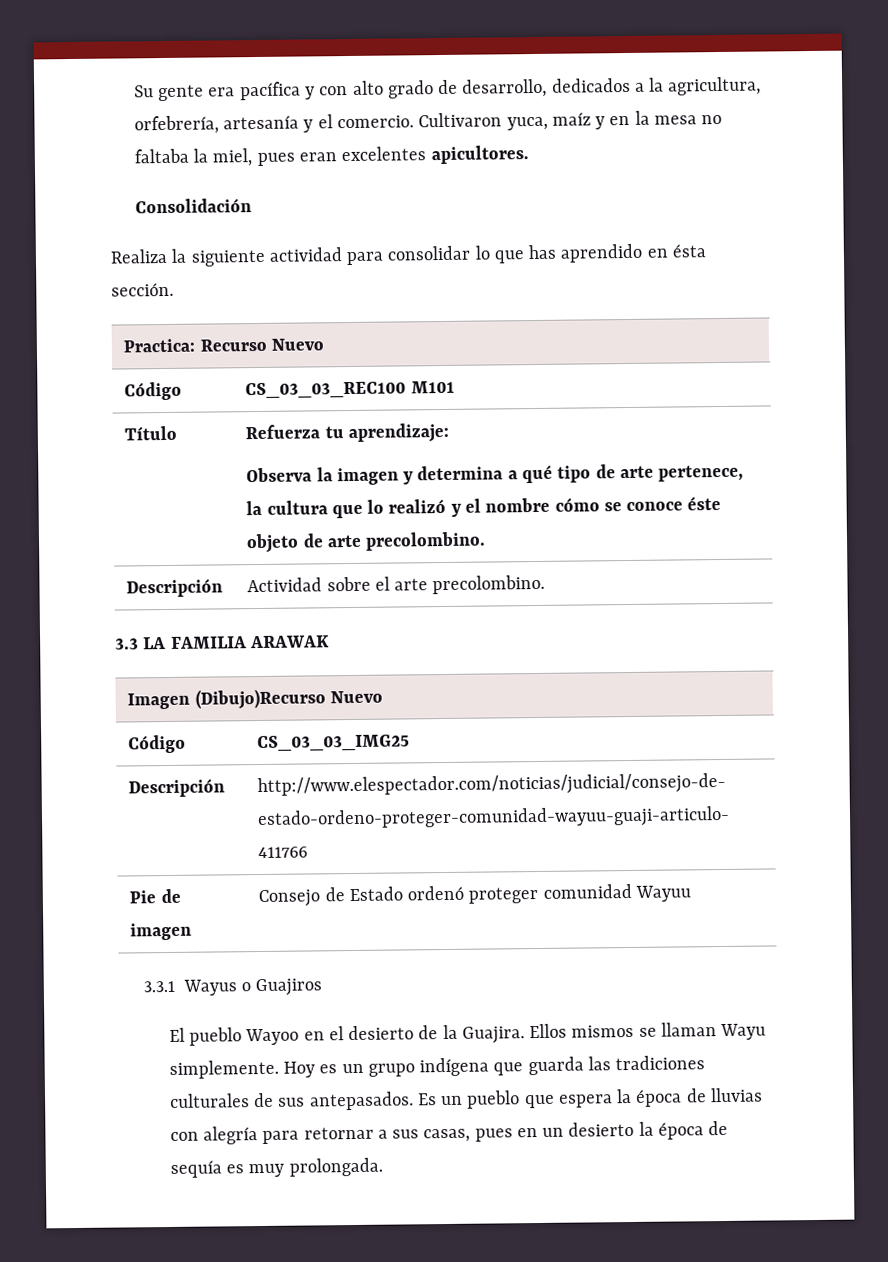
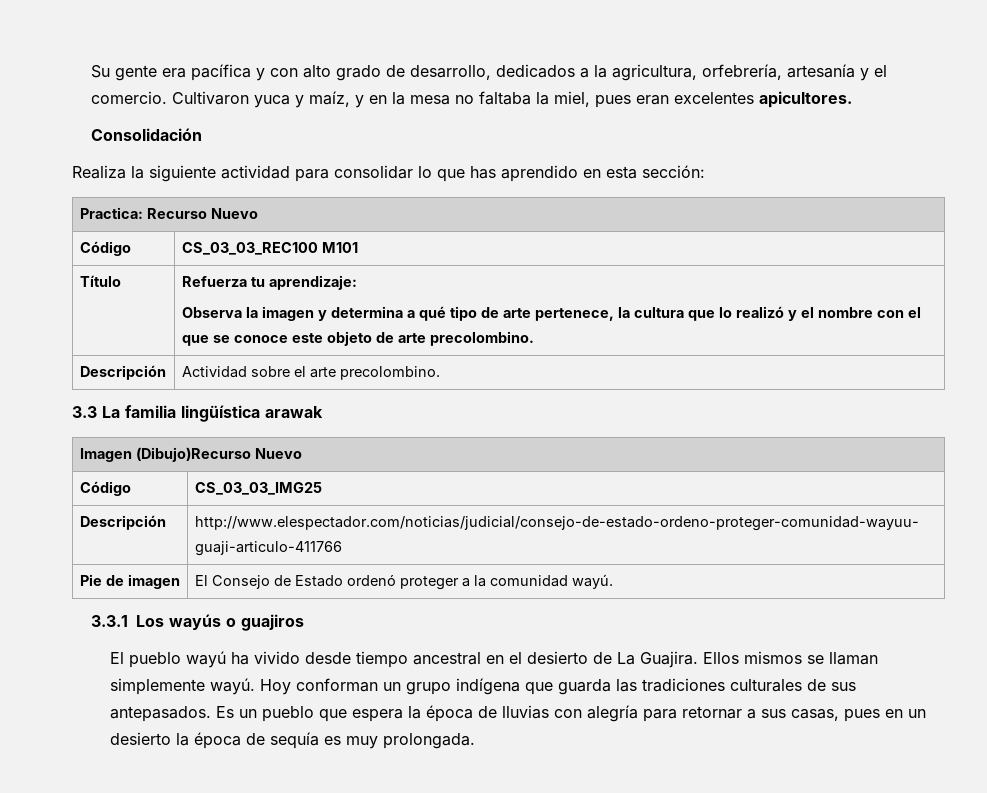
- Cultivaron yuca, maíz y en la mesa no faltaba la miel, pues eran excelentes apicultores.
+ Cultivaron yuca y maíz, y en la mesa no faltaba la miel, pues eran excelentes apicultores.
- Realiza la siguiente actividad para consolidar lo que has aprendido en ésta sección.
+ Realiza la siguiente actividad para consolidar lo que has aprendido en esta sección:
  Título | Refuerza tu aprendizaje:
- Observa la imagen y determina a qué tipo de arte pertenece, la cultura que lo realizó y el nombre cómo se conoce éste objeto de arte precolombino.
+ Observa la imagen y determina a qué tipo de arte pertenece, la cultura que lo realizó y el nombre con el que se conoce este objeto de arte precolombino.
- 3.3 LA FAMILIA ARAWAK
+ 3.3 La familia lingüística arawak
- Pie de imagen | Consejo de Estado ordenó proteger comunidad Wayuu
- 3.3.1 Wayus o Guajiros
- El pueblo Wayoo en el desierto de la Guajira.
+ Pie de imagen | El Consejo de Estado ordenó proteger a la comunidad wayú.
+ 3.3.1 Los wayús o guajiros
+ El pueblo wayú ha vivido desde tiempo ancestral en el desierto de La Guajira.
- Ellos mismos se llaman Wayu simplemente. Hoy es un grupo indígena que guarda las tradiciones culturales de sus antepasados.
+ Ellos mismos se llaman simplemente wayú. Hoy conforman un grupo indígena que guarda las tradiciones culturales de sus antepasados.

